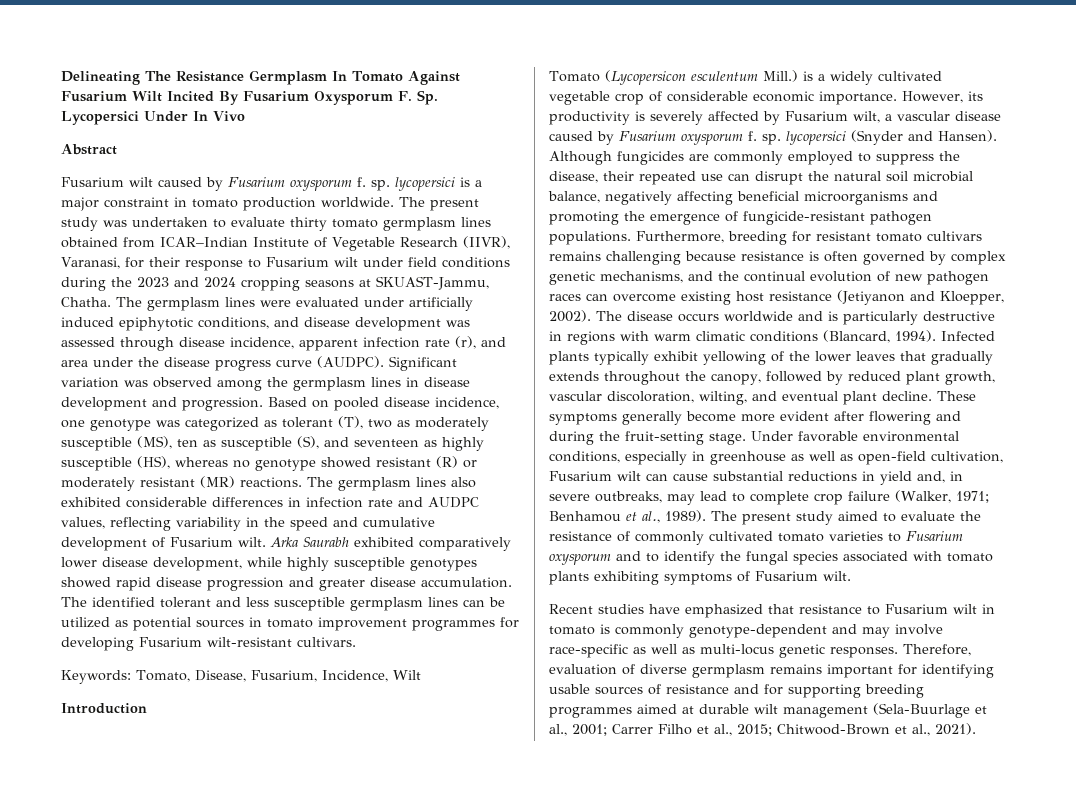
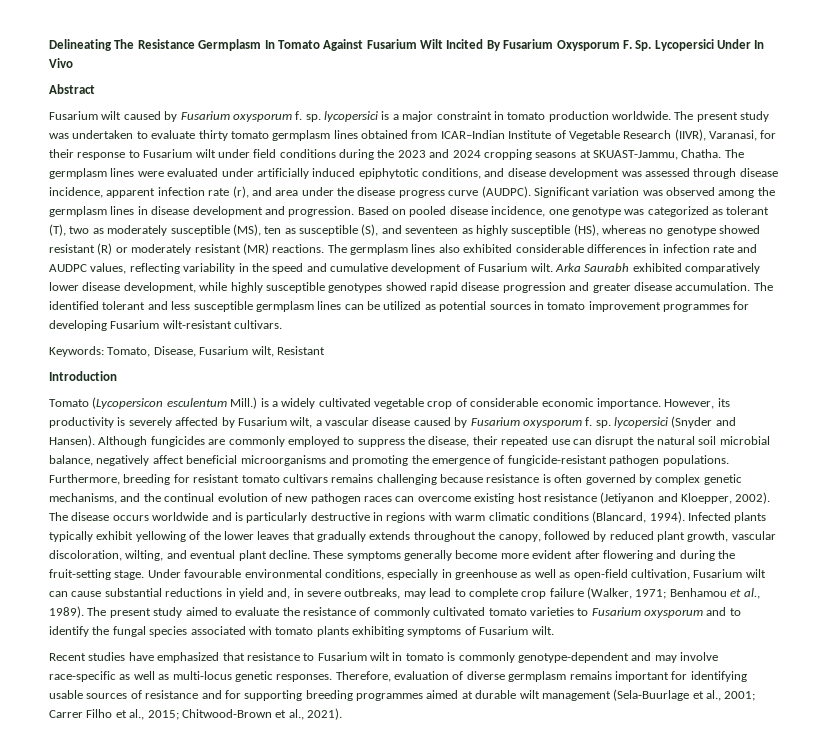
- Keywords: Tomato, Disease, Fusarium, Incidence, Wilt
+ Keywords: Tomato, Disease, Fusarium wilt, Resistant
- Although fungicides are commonly employed to suppress the disease, their repeated use can disrupt the natural soil microbial balance, negatively affecting beneficial microorganisms and promoting the emergence of fungicide-resistant pathogen populations.
+ Although fungicides are commonly employed to suppress the disease, their repeated use can disrupt the natural soil microbial balance, negatively affect beneficial microorganisms and promoting the emergence of fungicide-resistant pathogen populations.
- Under favorable environmental conditions, especially in greenhouse as well as open-field cultivation, Fusarium wilt can cause substantial reductions in yield and, in severe outbreaks, may lead to complete crop failure (Walker, 1971; Benhamou et al., 1989).
+ Under favourable environmental conditions, especially in greenhouse as well as open-field cultivation, Fusarium wilt can cause substantial reductions in yield and, in severe outbreaks, may lead to complete crop failure (Walker, 1971; Benhamou et al., 1989).

